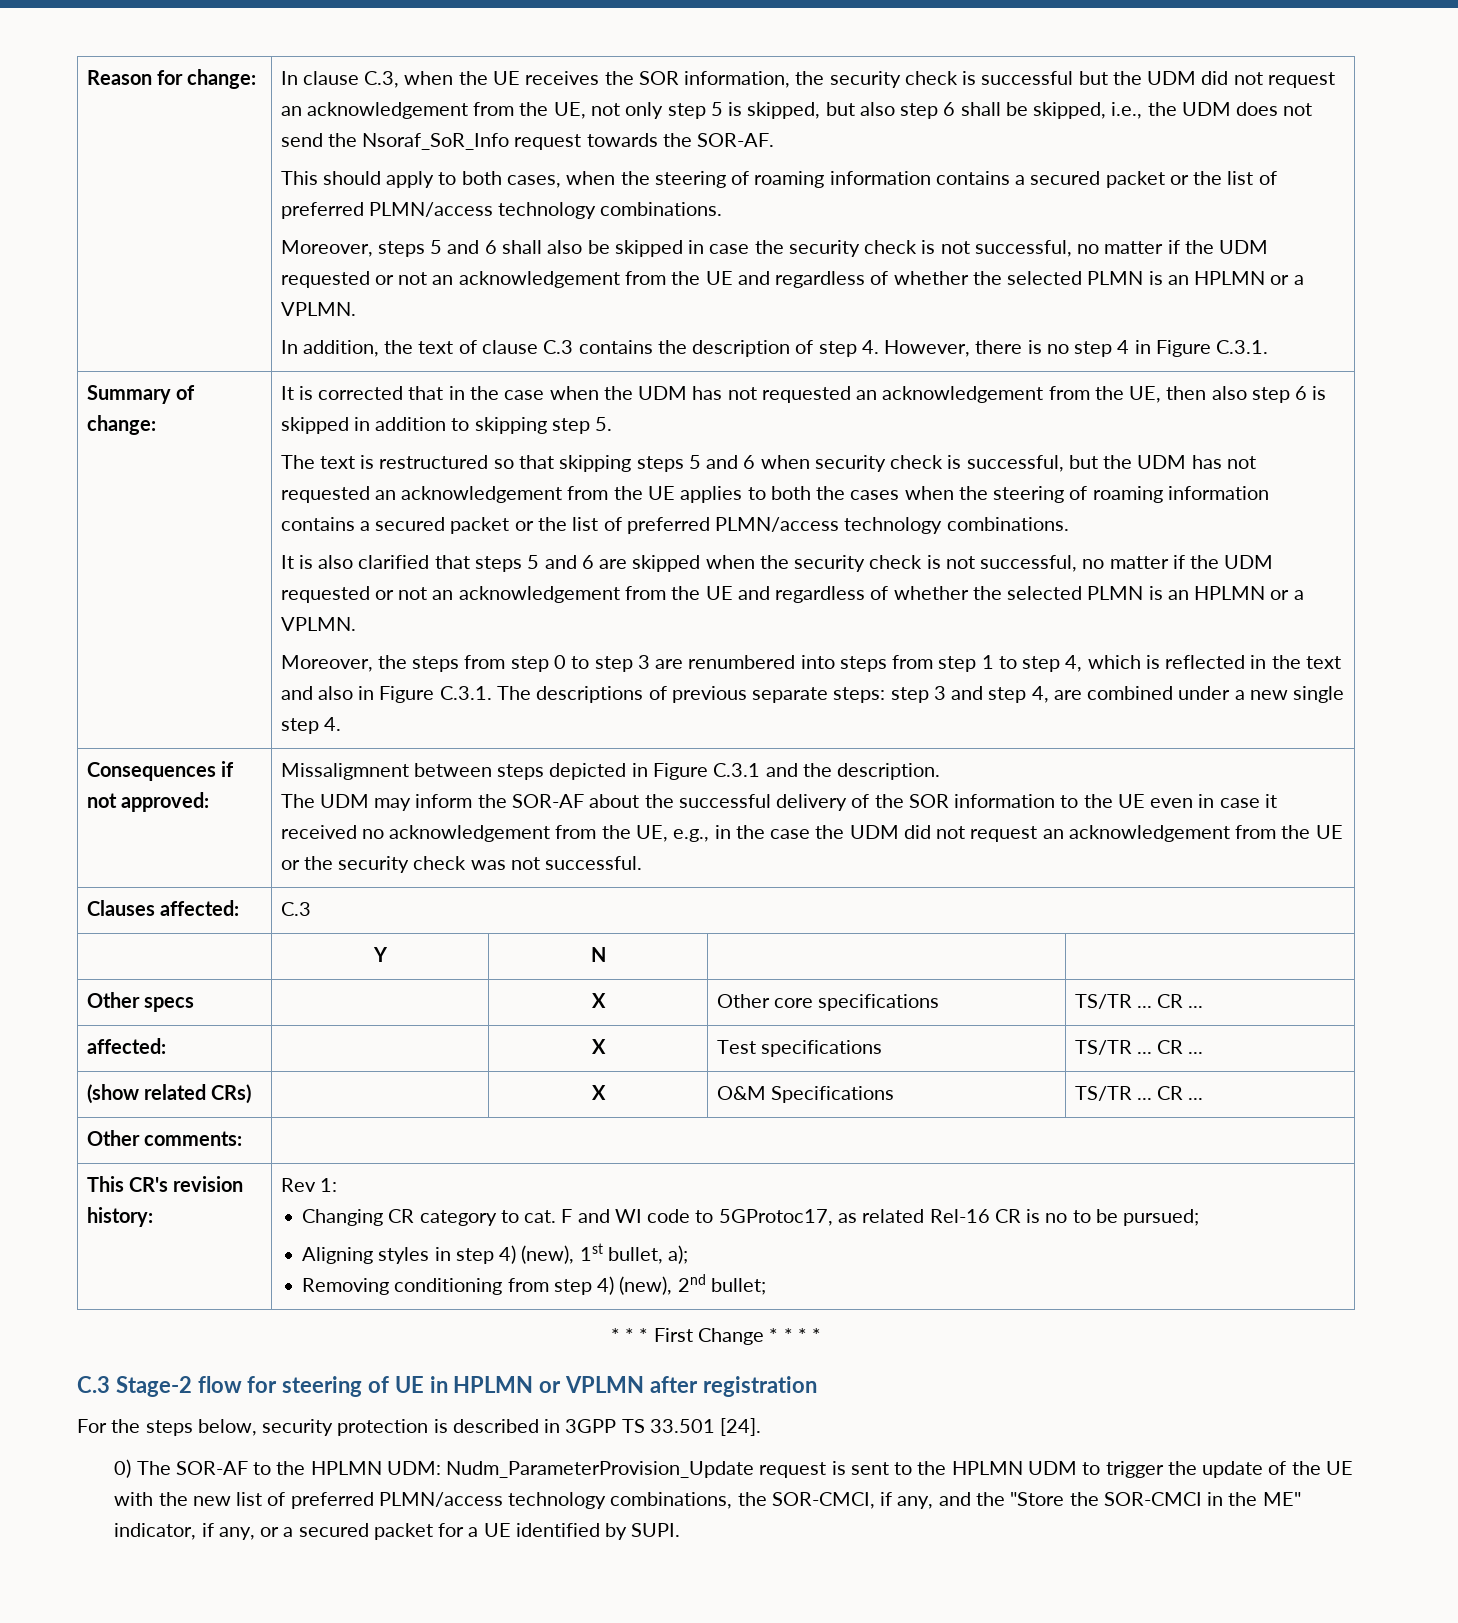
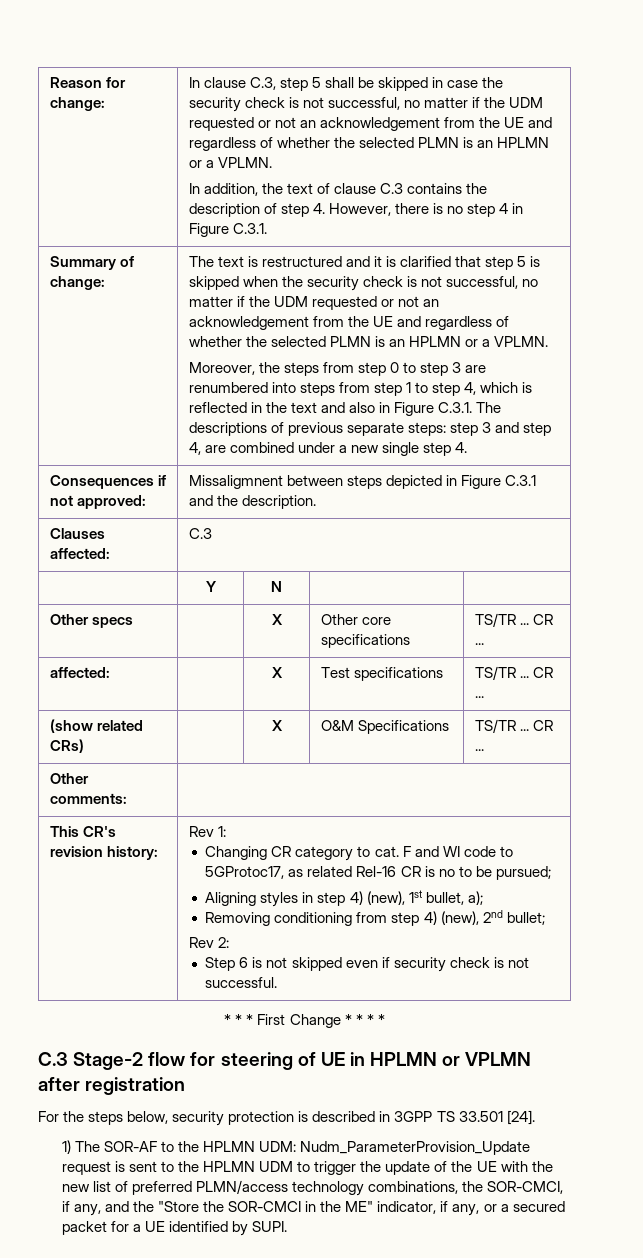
- In clause C.3, when the UE receives the SOR information, the security check is successful but the UDM did not request an acknowledgement from the UE, not only step 5 is skipped, but also step 6 shall be skipped, i.e., the UDM does not send the Nsoraf_SoR_Info request towards the SOR-AF.
- This should apply to both cases, when the steering of roaming information contains a secured packet or the list of preferred PLMN/access technology combinations.
- Moreover, steps 5 and 6 shall also be skipped in case the security check is not successful, no matter if the UDM requested or not an acknowledgement from the UE and regardless of whether the selected PLMN is an HPLMN or a VPLMN.
+ In clause C.3, step 5 shall be skipped in case the security check is not successful, no matter if the UDM requested or not an acknowledgement from the UE and regardless of whether the selected PLMN is an HPLMN or a VPLMN.
- It is corrected that in the case when the UDM has not requested an acknowledgement from the UE, then also step 6 is skipped in addition to skipping step 5.
- The text is restructured so that skipping steps 5 and 6 when security check is successful, but the UDM has not requested an acknowledgement from the UE applies to both the cases when the steering of roaming information contains a secured packet or the list of preferred PLMN/access technology combinations.
- It is also clarified that steps 5 and 6 are skipped when the security check is not successful, no matter if the UDM requested or not an acknowledgement from the UE and regardless of whether the selected PLMN is an HPLMN or a VPLMN.
+ The text is restructured and it is clarified that step 5 is skipped when the security check is not successful, no matter if the UDM requested or not an acknowledgement from the UE and regardless of whether the selected PLMN is an HPLMN or a VPLMN.
- The UDM may inform the SOR-AF about the successful delivery of the SOR information to the UE even in case it received no acknowledgement from the UE, e.g., in the case the UDM did not request an acknowledgement from the UE or the security check was not successful.
+ Rev 2:
+ Step 6 is not skipped even if security check is not successful.
- 0) The SOR-AF to the HPLMN UDM: Nudm_ParameterProvision_Update request is sent to the HPLMN UDM to trigger the update of the UE with the new list of preferred PLMN/access technology combinations, the SOR-CMCI, if any, and the "Store the SOR-CMCI in the ME" indicator, if any, or a secured packet for a UE identified by SUPI.
+ 1) The SOR-AF to the HPLMN UDM: Nudm_ParameterProvision_Update request is sent to the HPLMN UDM to trigger the update of the UE with the new list of preferred PLMN/access technology combinations, the SOR-CMCI, if any, and the "Store the SOR-CMCI in the ME" indicator, if any, or a secured packet for a UE identified by SUPI.

